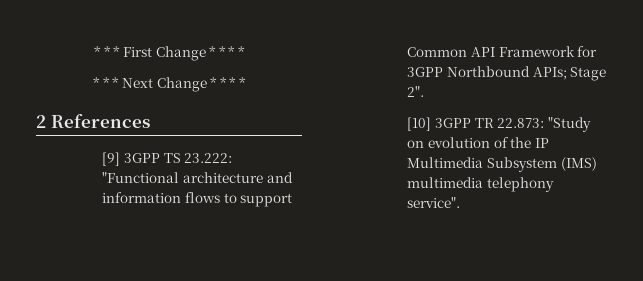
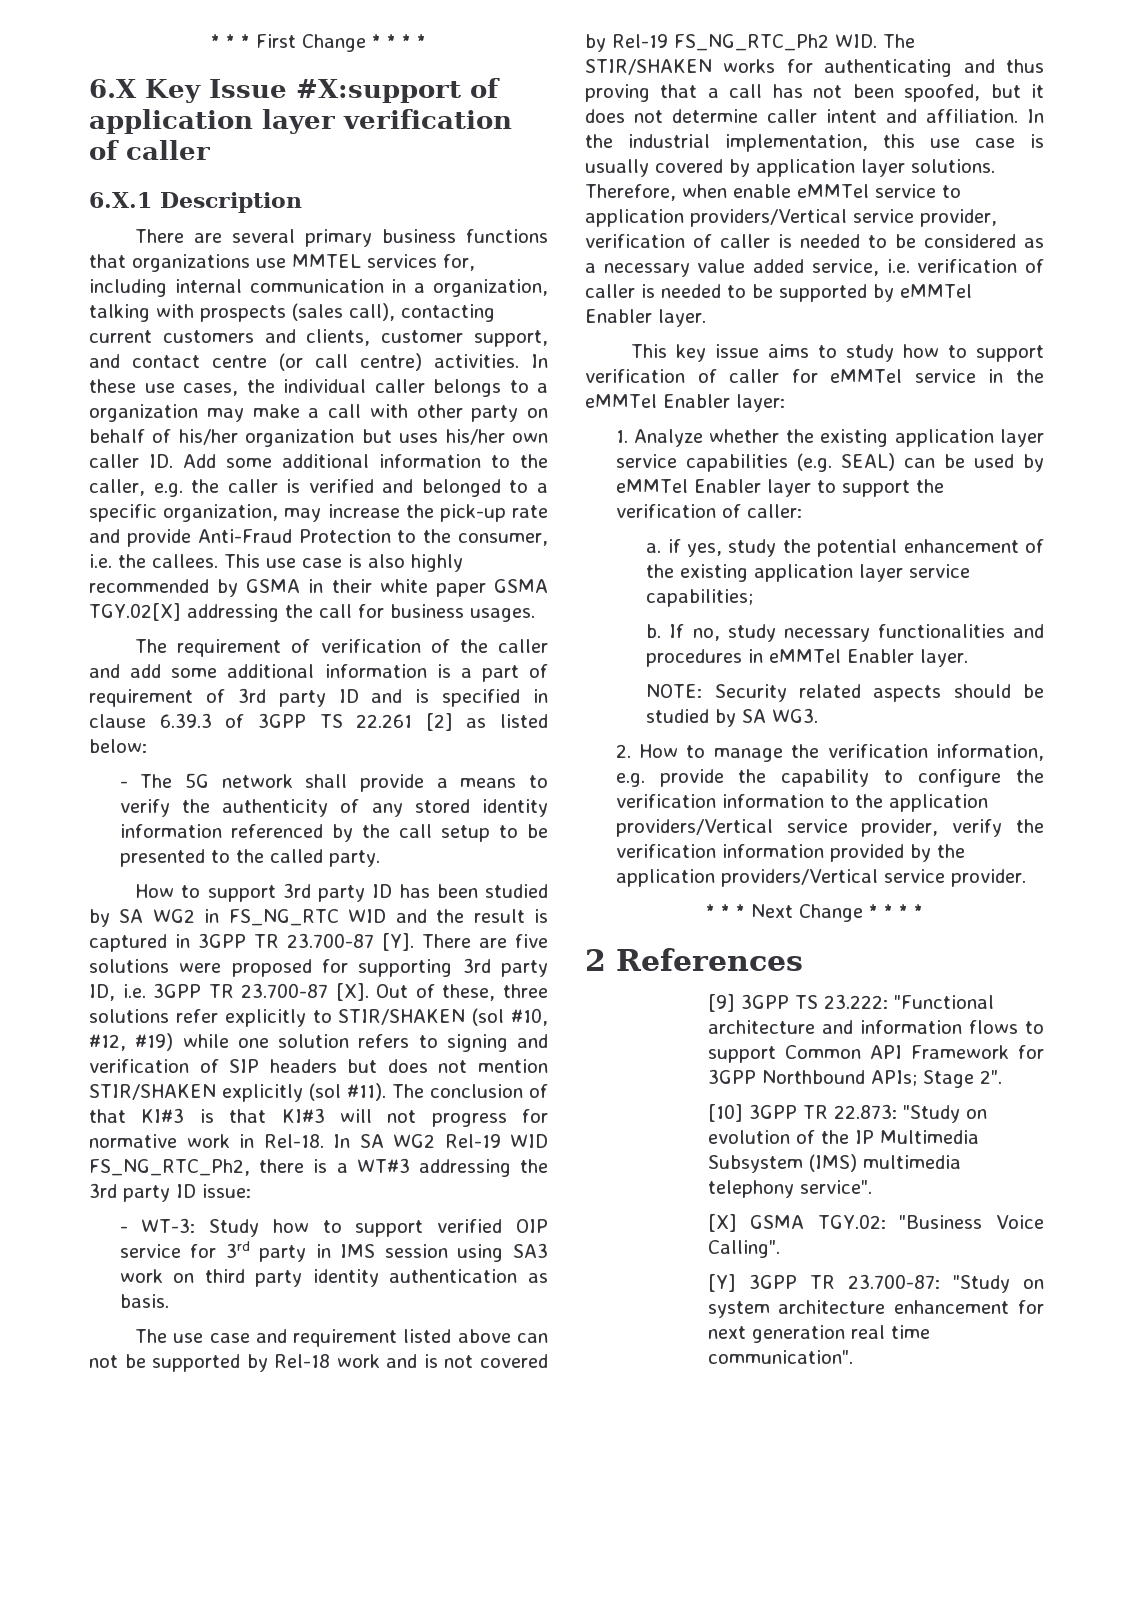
+ 6.X Key Issue #X:support of application layer verification of caller
+ 6.X.1 Description
+ There are several primary business functions that organizations use MMTEL services for, including internal communication in a organization, talking with prospects (sales call), contacting current customers and clients, customer support, and contact centre (or call centre) activities. In these use cases, the individual caller belongs to a organization may make a call with other party on behalf of his/her organization but uses his/her own caller ID. Add some additional information to the caller, e.g. the caller is verified and belonged to a specific organization, may increase the pick-up rate and provide Anti-Fraud Protection to the consumer, i.e. the callees. This use case is also highly recommended by GSMA in their white paper GSMA TGY.02[X] addressing the call for business usages.
+ The requirement of verification of the caller and add some additional information is a part of requirement of 3rd party ID and is specified in clause 6.39.3 of 3GPP TS 22.261 [2] as listed below:
+ - The 5G network shall provide a means to verify the authenticity of any stored identity information referenced by the call setup to be presented to the called party.
+ How to support 3rd party ID has been studied by SA WG2 in FS_NG_RTC WID and the result is captured in 3GPP TR 23.700-87 [Y]. There are five solutions were proposed for supporting 3rd party ID, i.e. 3GPP TR 23.700-87 [X]. Out of these, three solutions refer explicitly to STIR/SHAKEN (sol #10, #12, #19) while one solution refers to signing and verification of SIP headers but does not mention STIR/SHAKEN explicitly (sol #11). The conclusion of that KI#3 is that KI#3 will not progress for normative work in Rel-18. In SA WG2 Rel-19 WID FS_NG_RTC_Ph2, there is a WT#3 addressing the 3rd party ID issue:
+ - WT-3: Study how to support verified OIP service for 3rd party in IMS session using SA3 work on third party identity authentication as basis.
+ The use case and requirement listed above can not be supported by Rel-18 work and is not covered by Rel-19 FS_NG_RTC_Ph2 WID. The STIR/SHAKEN works for authenticating and thus proving that a call has not been spoofed, but it does not determine caller intent and affiliation. In the industrial implementation, this use case is usually covered by application layer solutions. Therefore, when enable eMMTel service to application providers/Vertical service provider, verification of caller is needed to be considered as a necessary value added service, i.e. verification of caller is needed to be supported by eMMTel Enabler layer.
+ This key issue aims to study how to support verification of caller for eMMTel service in the eMMTel Enabler layer:
+ 1. Analyze whether the existing application layer service capabilities (e.g. SEAL) can be used by eMMTel Enabler layer to support the verification of caller:
+ a. if yes, study the potential enhancement of the existing application layer service capabilities;
+ b. If no, study necessary functionalities and procedures in eMMTel Enabler layer.
+ NOTE: Security related aspects should be studied by SA WG3.
+ 2. How to manage the verification information, e.g. provide the capability to configure the verification information to the application providers/Vertical service provider, verify the verification information provided by the application providers/Vertical service provider.
+ [X] GSMA TGY.02: "Business Voice Calling".
+ [Y] 3GPP TR 23.700-87: "Study on system architecture enhancement for next generation real time communication".

